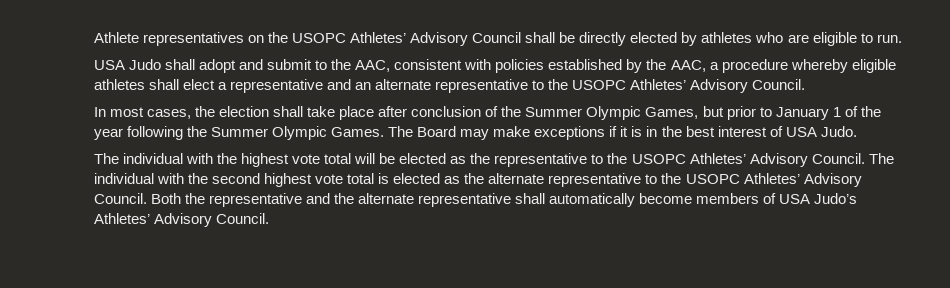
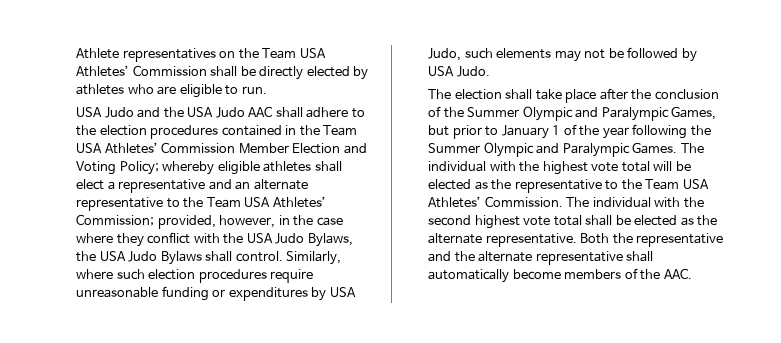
- Athlete representatives on the USOPC Athletes’ Advisory Council shall be directly elected by athletes who are eligible to run.
+ Athlete representatives on the Team USA Athletes’ Commission shall be directly elected by athletes who are eligible to run.
- USA Judo shall adopt and submit to the AAC, consistent with policies established by the AAC, a procedure whereby eligible athletes shall elect a representative and an alternate representative to the USOPC Athletes’ Advisory Council.
- In most cases, the election shall take place after conclusion of the Summer Olympic Games, but prior to January 1 of the year following the Summer Olympic Games. The Board may make exceptions if it is in the best interest of USA Judo.
- The individual with the highest vote total will be elected as the representative to the USOPC Athletes’ Advisory Council.
+ USA Judo and the USA Judo AAC shall adhere to the election procedures contained in the Team USA Athletes’ Commission Member Election and Voting Policy; whereby eligible athletes shall elect a representative and an alternate representative to the Team USA Athletes’ Commission; provided, however, in the case where they conflict with the USA Judo Bylaws, the USA Judo Bylaws shall control. Similarly, where such election procedures require unreasonable funding or expenditures by USA Judo, such elements may not be followed by USA Judo.
+ The election shall take place after the conclusion of the Summer Olympic and Paralympic Games, but prior to January 1 of the year following the Summer Olympic and Paralympic Games. The individual with the highest vote total will be elected as the representative to the Team USA Athletes’ Commission.
- The individual with the second highest vote total is elected as the alternate representative to the USOPC Athletes’ Advisory Council.
+ The individual with the second highest vote total shall be elected as the alternate representative.
- Both the representative and the alternate representative shall automatically become members of USA Judo’s Athletes’ Advisory Council.
+ Both the representative and the alternate representative shall automatically become members of the AAC.

